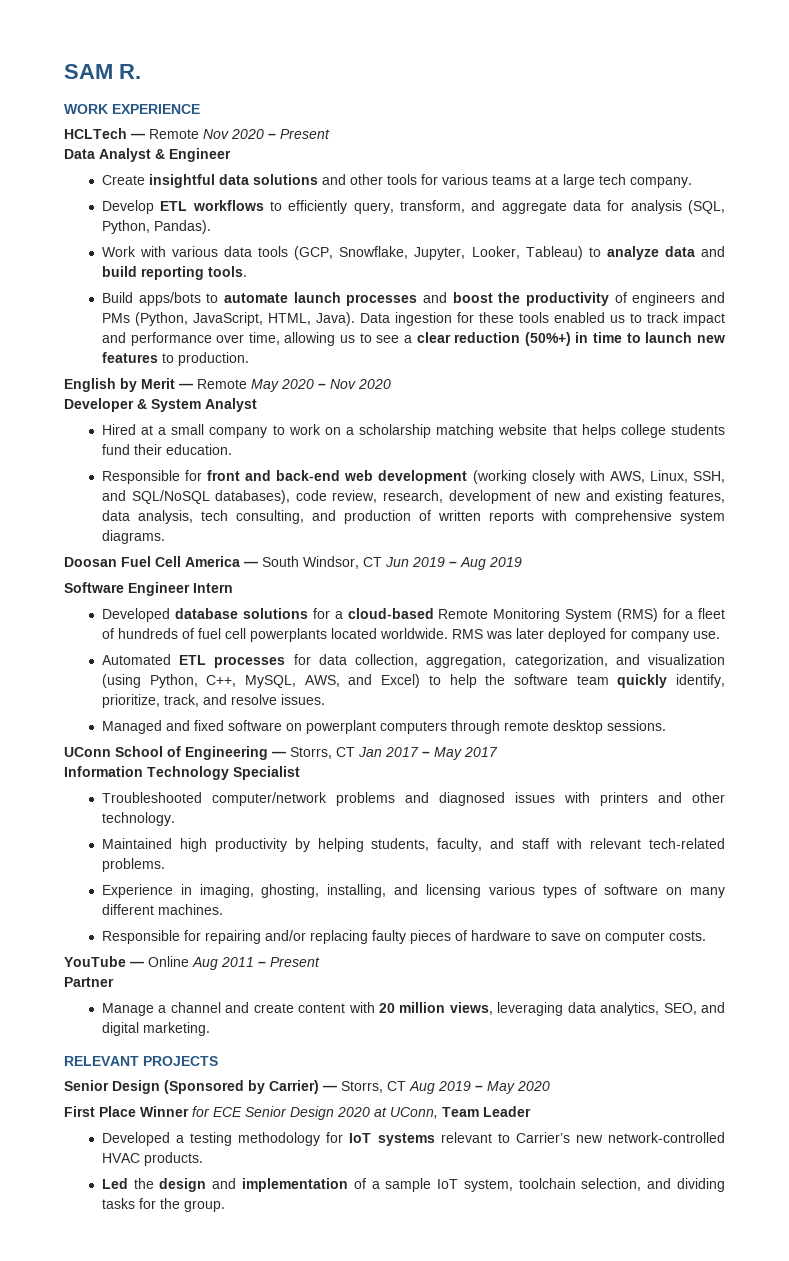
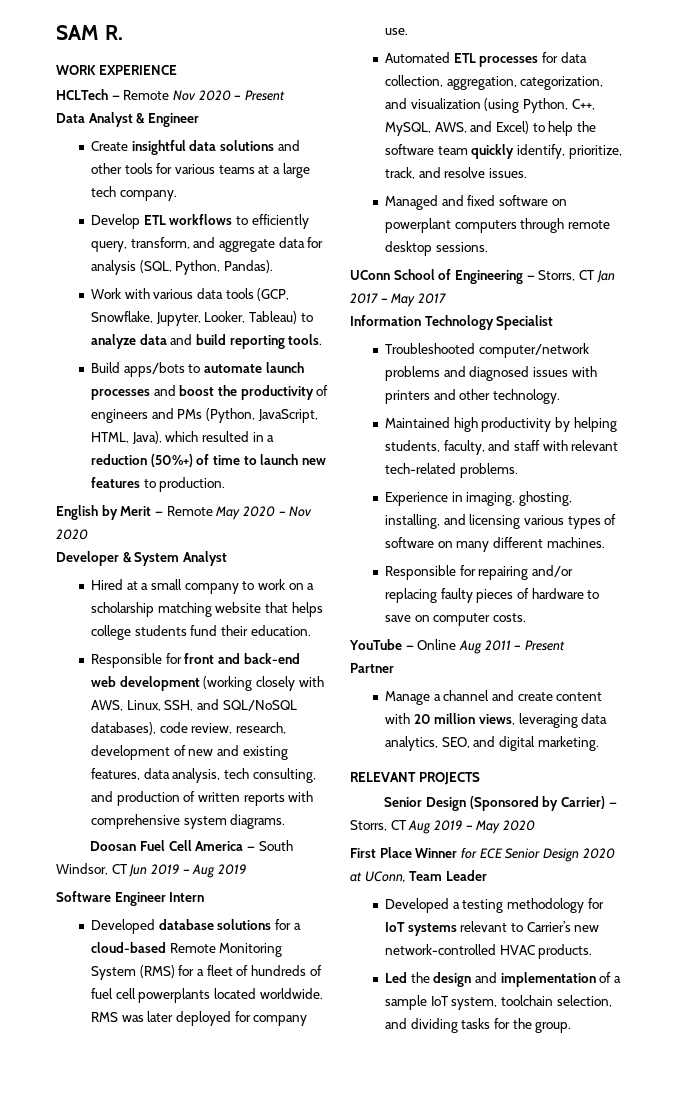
- Build apps/bots to automate launch processes and boost the productivity of engineers and PMs (Python, JavaScript, HTML, Java). Data ingestion for these tools enabled us to track impact and performance over time, allowing us to see a clear reduction (50%+) in time to launch new features to production.
+ Build apps/bots to automate launch processes and boost the productivity of engineers and PMs (Python, JavaScript, HTML, Java), which resulted in a reduction (50%+) of time to launch new features to production.

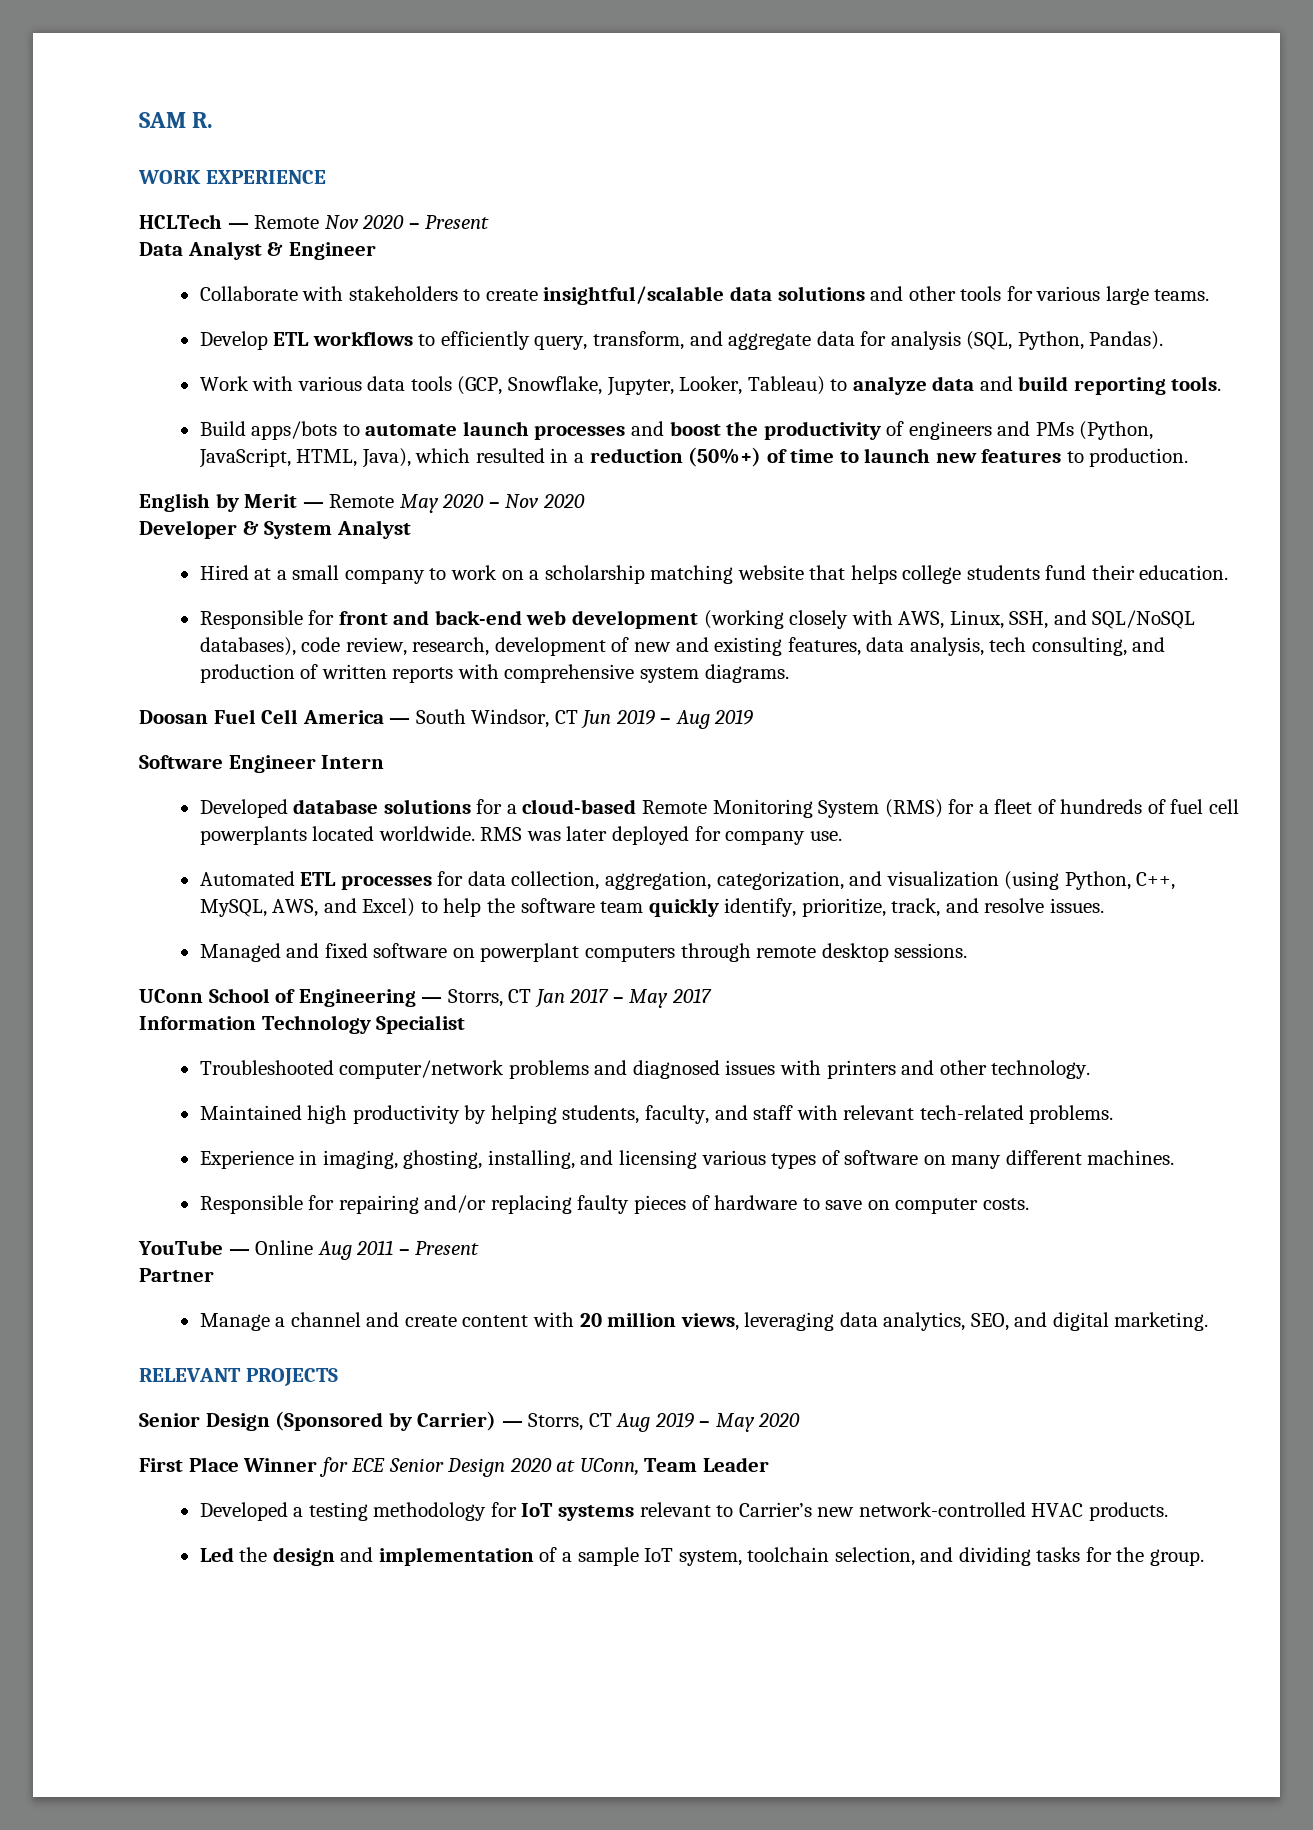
- Create insightful data solutions and other tools for various teams at a large tech company.
+ Collaborate with stakeholders to create insightful/scalable data solutions and other tools for various large teams.

